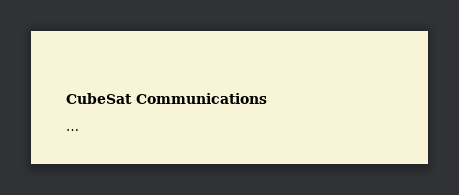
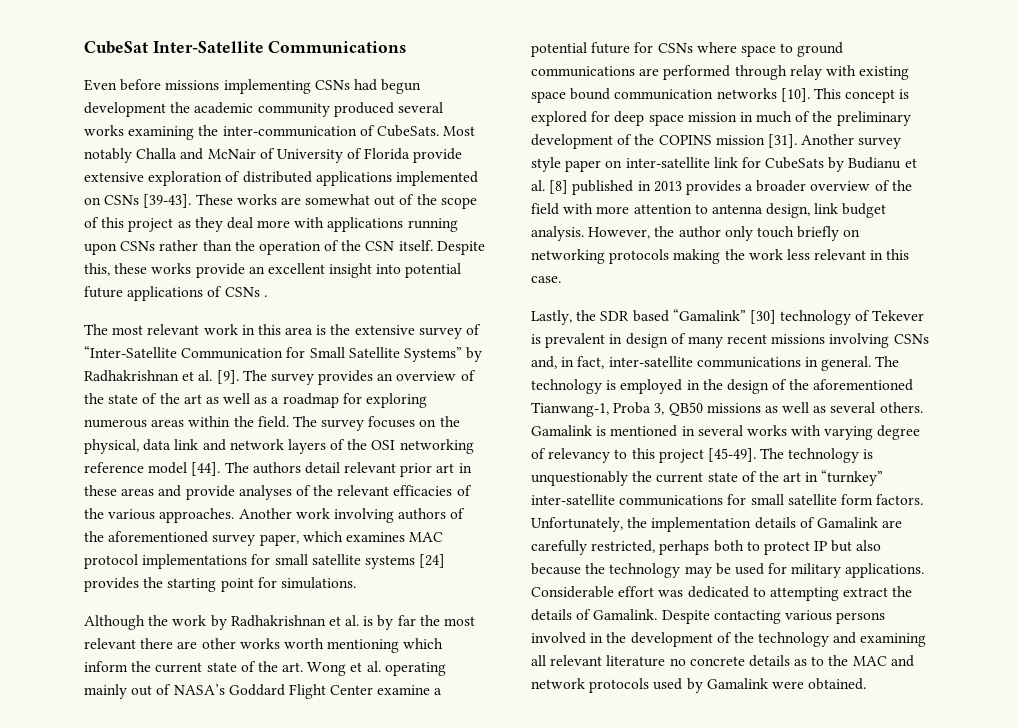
- CubeSat Communications
+ CubeSat Inter-Satellite Communications
- …
+ Even before missions implementing CSNs had begun development the academic community produced several works examining the inter-communication of CubeSats. Most notably Challa and McNair of University of Florida provide extensive exploration of distributed applications implemented on CSNs [39-43]. These works are somewhat out of the scope of this project as they deal more with applications running upon CSNs rather than the operation of the CSN itself. Despite this, these works provide an excellent insight into potential future applications of CSNs .
+ The most relevant work in this area is the extensive survey of “Inter-Satellite Communication for Small Satellite Systems” by Radhakrishnan et al. [9]. The survey provides an overview of the state of the art as well as a roadmap for exploring numerous areas within the field. The survey focuses on the physical, data link and network layers of the OSI networking reference model [44]. The authors detail relevant prior art in these areas and provide analyses of the relevant efficacies of the various approaches. Another work involving authors of the aforementioned survey paper, which examines MAC protocol implementations for small satellite systems [24] provides the starting point for simulations.
+ Although the work by Radhakrishnan et al. is by far the most relevant there are other works worth mentioning which inform the current state of the art. Wong et al. operating mainly out of NASA’s Goddard Flight Center examine a potential future for CSNs where space to ground communications are performed through relay with existing space bound communication networks [10]. This concept is explored for deep space mission in much of the preliminary development of the COPINS mission [31]. Another survey style paper on inter-satellite link for CubeSats by Budianu et al. [8] published in 2013 provides a broader overview of the field with more attention to antenna design, link budget analysis. However, the author only touch briefly on networking protocols making the work less relevant in this case.
+ Lastly, the SDR based “Gamalink” [30] technology of Tekever is prevalent in design of many recent missions involving CSNs and, in fact, inter-satellite communications in general. The technology is employed in the design of the aforementioned Tianwang-1, Proba 3, QB50 missions as well as several others. Gamalink is mentioned in several works with varying degree of relevancy to this project [45-49]. The technology is unquestionably the current state of the art in “turnkey” inter-satellite communications for small satellite form factors. Unfortunately, the implementation details of Gamalink are carefully restricted, perhaps both to protect IP but also because the technology may be used for military applications. Considerable effort was dedicated to attempting extract the details of Gamalink. Despite contacting various persons involved in the development of the technology and examining all relevant literature no concrete details as to the MAC and network protocols used by Gamalink were obtained.

